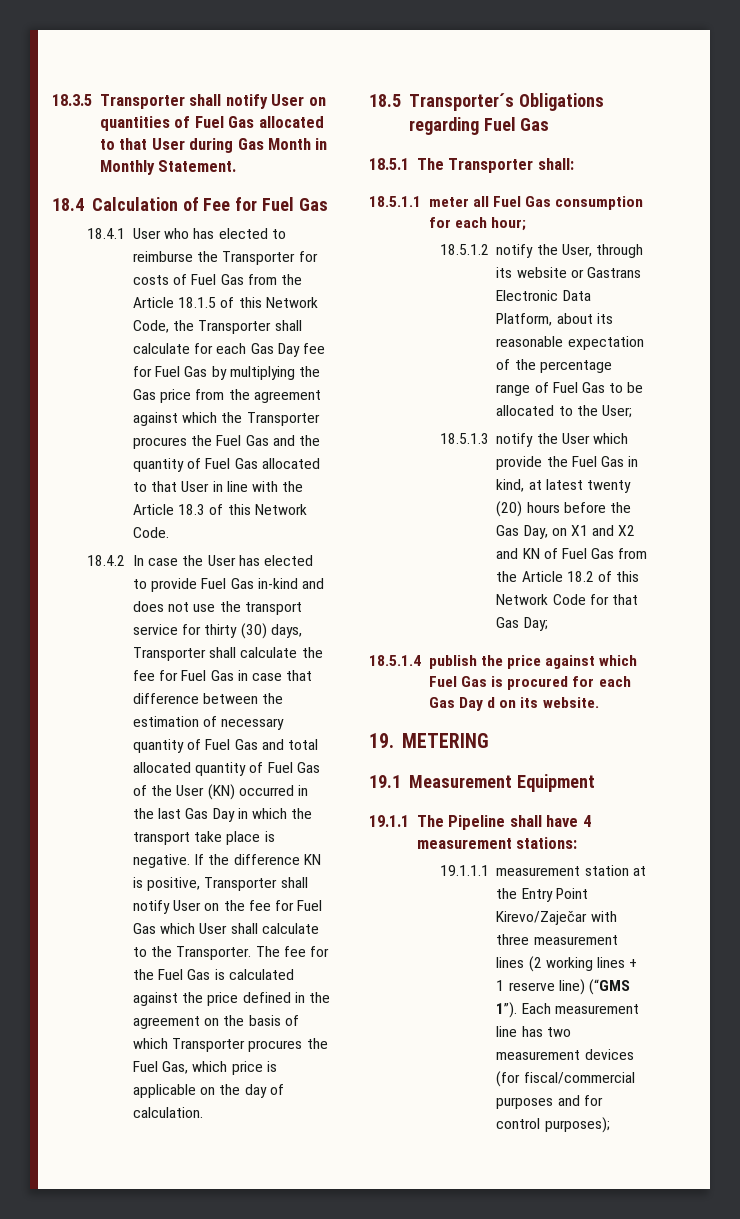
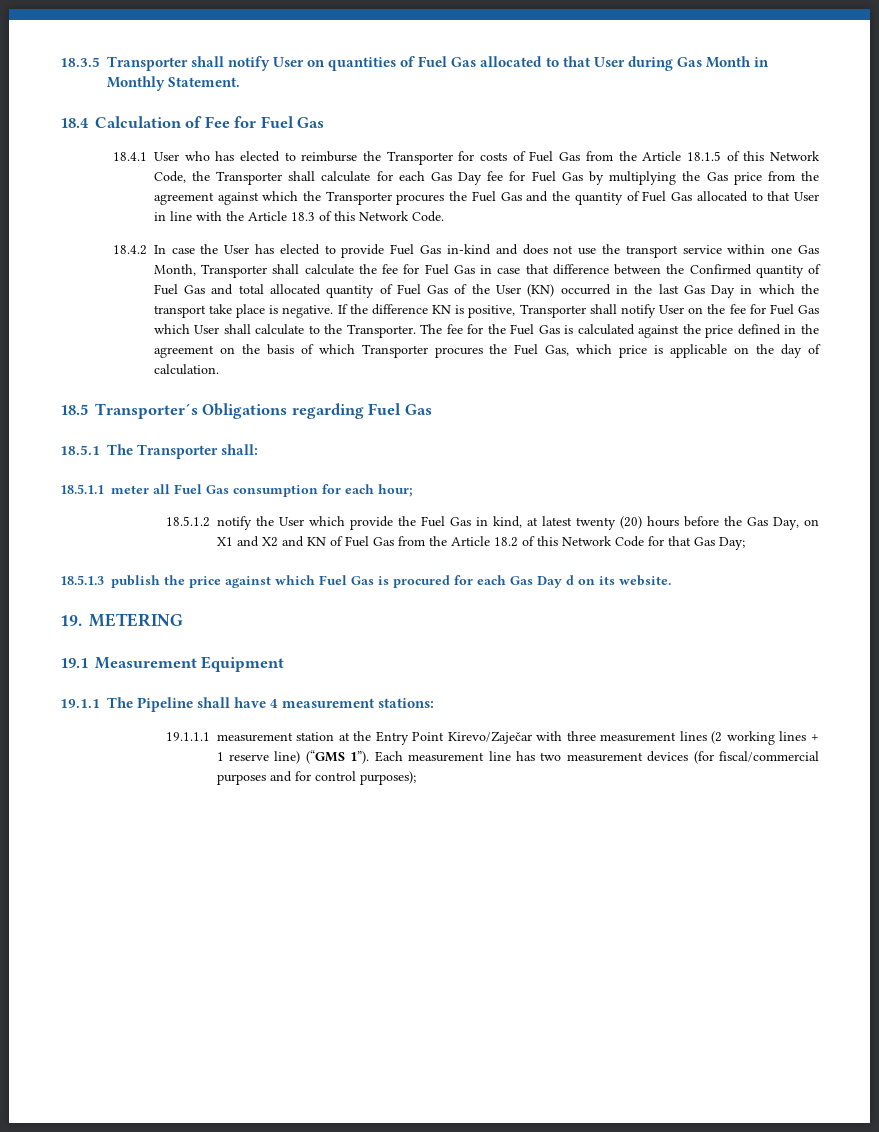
- 18.4.2 In case the User has elected to provide Fuel Gas in-kind and does not use the transport service for thirty (30) days, Transporter shall calculate the fee for Fuel Gas in case that difference between the estimation of necessary quantity of Fuel Gas and total allocated quantity of Fuel Gas of the User (KN) occurred in the last Gas Day in which the transport take place is negative.
+ 18.4.2 In case the User has elected to provide Fuel Gas in-kind and does not use the transport service within one Gas Month, Transporter shall calculate the fee for Fuel Gas in case that difference between the Confirmed quantity of Fuel Gas and total allocated quantity of Fuel Gas of the User (KN) occurred in the last Gas Day in which the transport take place is negative.
- 18.5.1.2 notify the User, through its website or Gastrans Electronic Data Platform, about its reasonable expectation of the percentage range of Fuel Gas to be allocated to the User;
- 18.5.1.3 notify the User which provide the Fuel Gas in kind, at latest twenty (20) hours before the Gas Day, on X1 and X2 and KN of Fuel Gas from the Article 18.2 of this Network Code for that Gas Day;
+ 18.5.1.2 notify the User which provide the Fuel Gas in kind, at latest twenty (20) hours before the Gas Day, on X1 and X2 and KN of Fuel Gas from the Article 18.2 of this Network Code for that Gas Day;
- 18.5.1.4 publish the price against which Fuel Gas is procured for each Gas Day d on its website.
+ 18.5.1.3 publish the price against which Fuel Gas is procured for each Gas Day d on its website.

